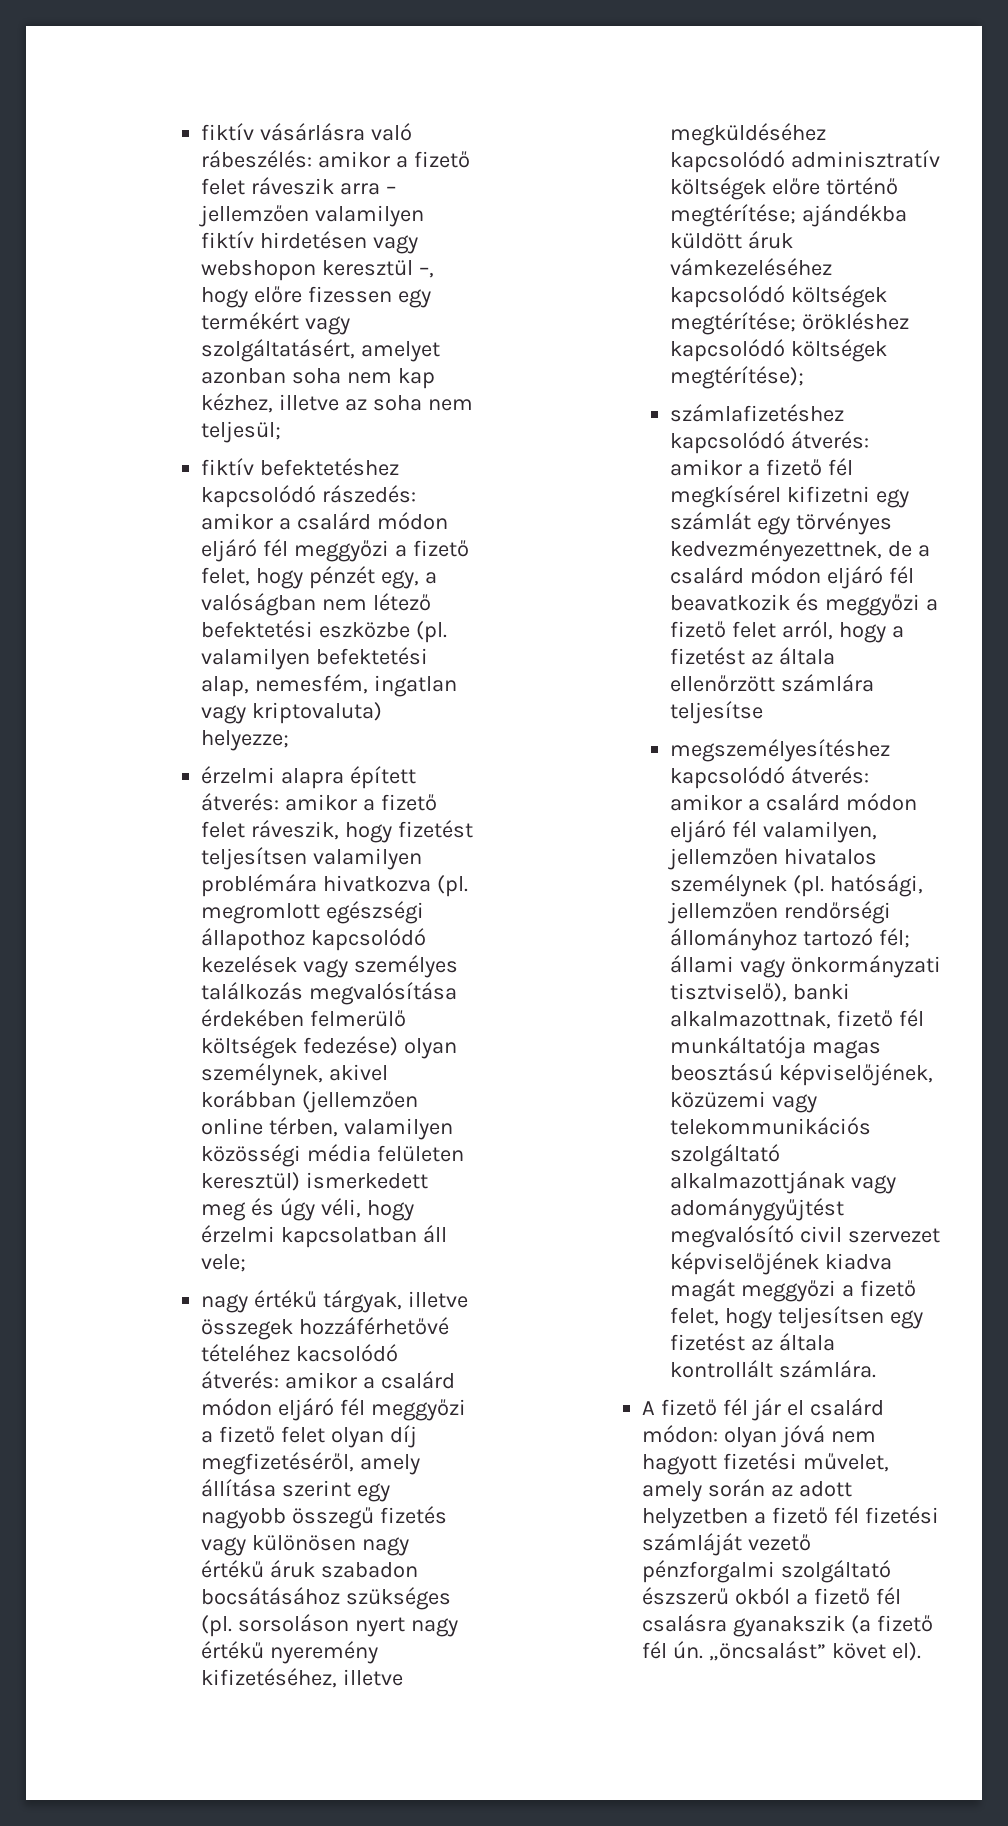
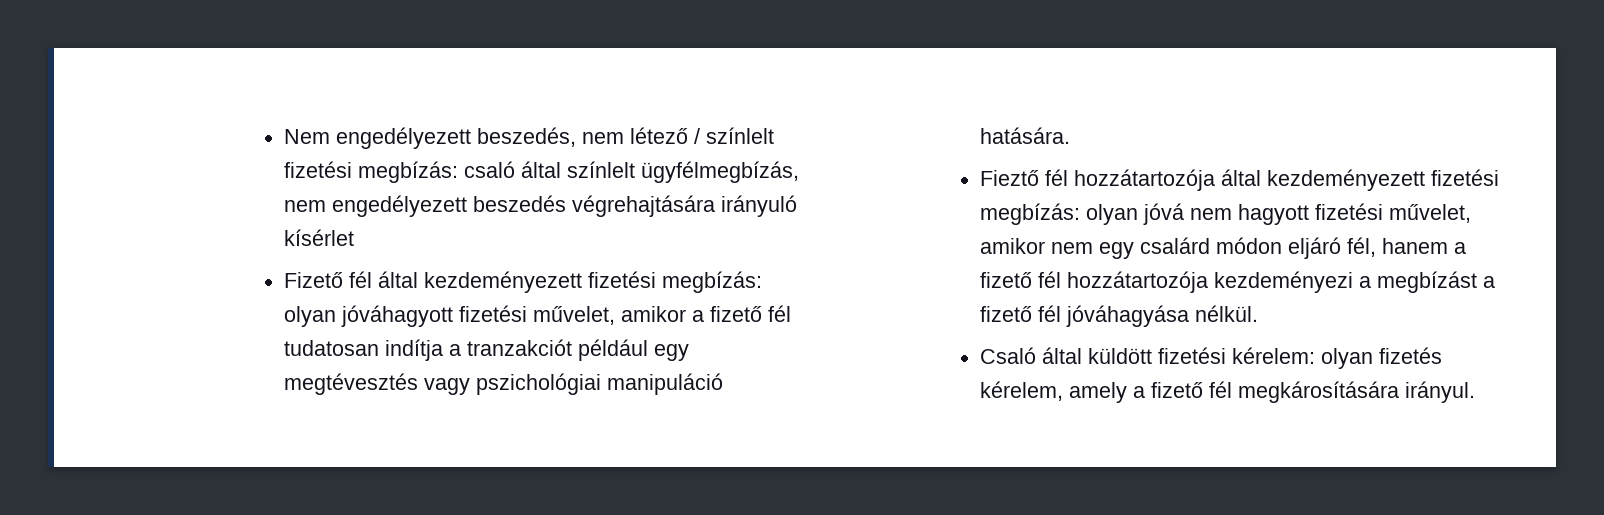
- fiktív vásárlásra való rábeszélés: amikor a fizető felet ráveszik arra – jellemzően valamilyen fiktív hirdetésen vagy webshopon keresztül –, hogy előre fizessen egy termékért vagy szolgáltatásért, amelyet azonban soha nem kap kézhez, illetve az soha nem teljesül;
- fiktív befektetéshez kapcsolódó rászedés: amikor a csalárd módon eljáró fél meggyőzi a fizető felet, hogy pénzét egy, a valóságban nem létező befektetési eszközbe (pl. valamilyen befektetési alap, nemesfém, ingatlan vagy kriptovaluta) helyezze;
- érzelmi alapra épített átverés: amikor a fizető felet ráveszik, hogy fizetést teljesítsen valamilyen problémára hivatkozva (pl. megromlott egészségi állapothoz kapcsolódó kezelések vagy személyes találkozás megvalósítása érdekében felmerülő költségek fedezése) olyan személynek, akivel korábban (jellemzően online térben, valamilyen közösségi média felületen keresztül) ismerkedett meg és úgy véli, hogy érzelmi kapcsolatban áll vele;
- nagy értékű tárgyak, illetve összegek hozzáférhetővé tételéhez kacsolódó átverés: amikor a csalárd módon eljáró fél meggyőzi a fizető felet olyan díj megfizetéséről, amely állítása szerint egy nagyobb összegű fizetés vagy különösen nagy értékű áruk szabadon bocsátásához szükséges (pl. sorsoláson nyert nagy értékű nyeremény kifizetéséhez, illetve megküldéséhez kapcsolódó adminisztratív költségek előre történő megtérítése; ajándékba küldött áruk vámkezeléséhez kapcsolódó költségek megtérítése; örökléshez kapcsolódó költségek megtérítése);
- számlafizetéshez kapcsolódó átverés: amikor a fizető fél megkísérel kifizetni egy számlát egy törvényes kedvezményezettnek, de a csalárd módon eljáró fél beavatkozik és meggyőzi a fizető felet arról, hogy a fizetést az általa ellenőrzött számlára teljesítse
- megszemélyesítéshez kapcsolódó átverés: amikor a csalárd módon eljáró fél valamilyen, jellemzően hivatalos személynek (pl. hatósági, jellemzően rendőrségi állományhoz tartozó fél; állami vagy önkormányzati tisztviselő), banki alkalmazottnak, fizető fél munkáltatója magas beosztású képviselőjének, közüzemi vagy telekommunikációs szolgáltató alkalmazottjának vagy adománygyűjtést megvalósító civil szervezet képviselőjének kiadva magát meggyőzi a fizető felet, hogy teljesítsen egy fizetést az általa kontrollált számlára.
- A fizető fél jár el csalárd módon: olyan jóvá nem hagyott fizetési művelet, amely során az adott helyzetben a fizető fél fizetési számláját vezető pénzforgalmi szolgáltató észszerű okból a fizető fél csalásra gyanakszik (a fizető fél ún. „öncsalást” követ el).
+ Nem engedélyezett beszedés, nem létező / színlelt fizetési megbízás: csaló által színlelt ügyfélmegbízás, nem engedélyezett beszedés végrehajtására irányuló kísérlet
+ Fizető fél által kezdeményezett fizetési megbízás: olyan jóváhagyott fizetési művelet, amikor a fizető fél tudatosan indítja a tranzakciót például egy megtévesztés vagy pszichológiai manipuláció hatására.
+ Fieztő fél hozzátartozója által kezdeményezett fizetési megbízás: olyan jóvá nem hagyott fizetési művelet, amikor nem egy csalárd módon eljáró fél, hanem a fizető fél hozzátartozója kezdeményezi a megbízást a fizető fél jóváhagyása nélkül.
+ Csaló által küldött fizetési kérelem: olyan fizetés kérelem, amely a fizető fél megkárosítására irányul.

